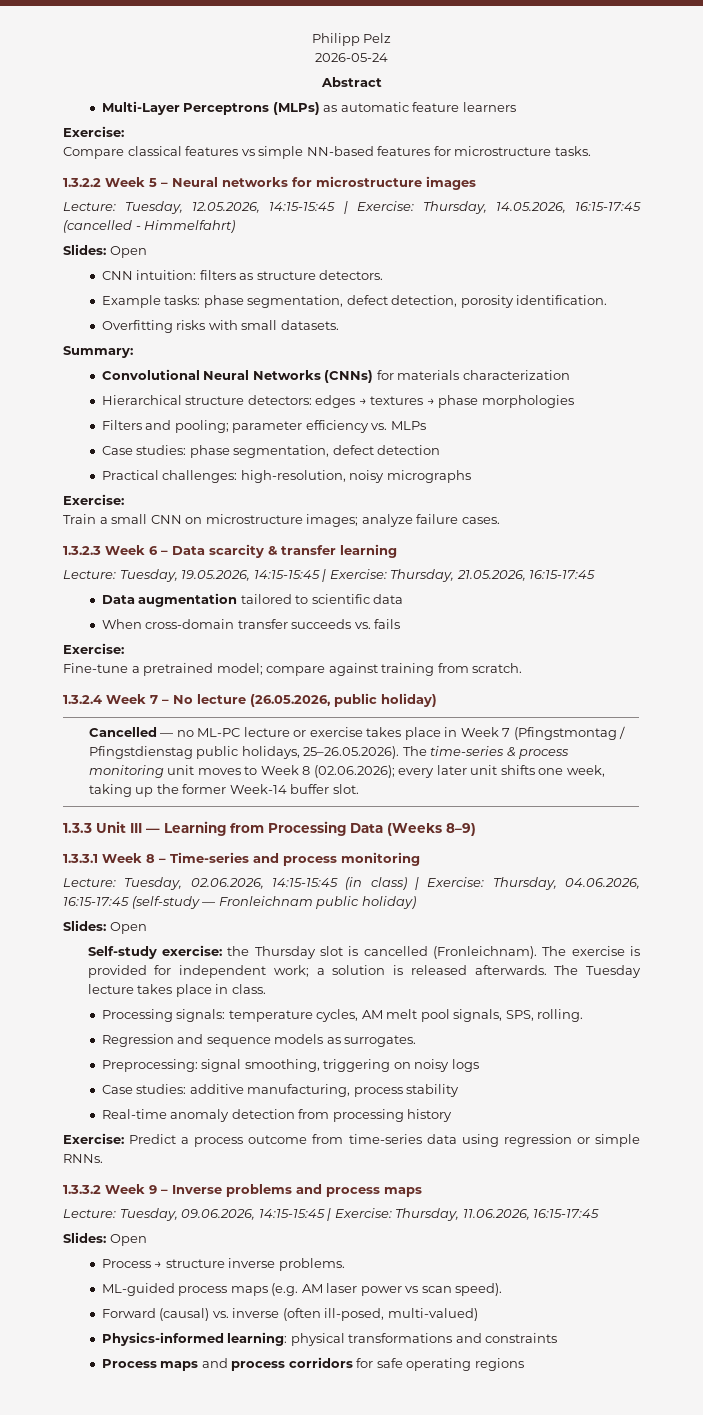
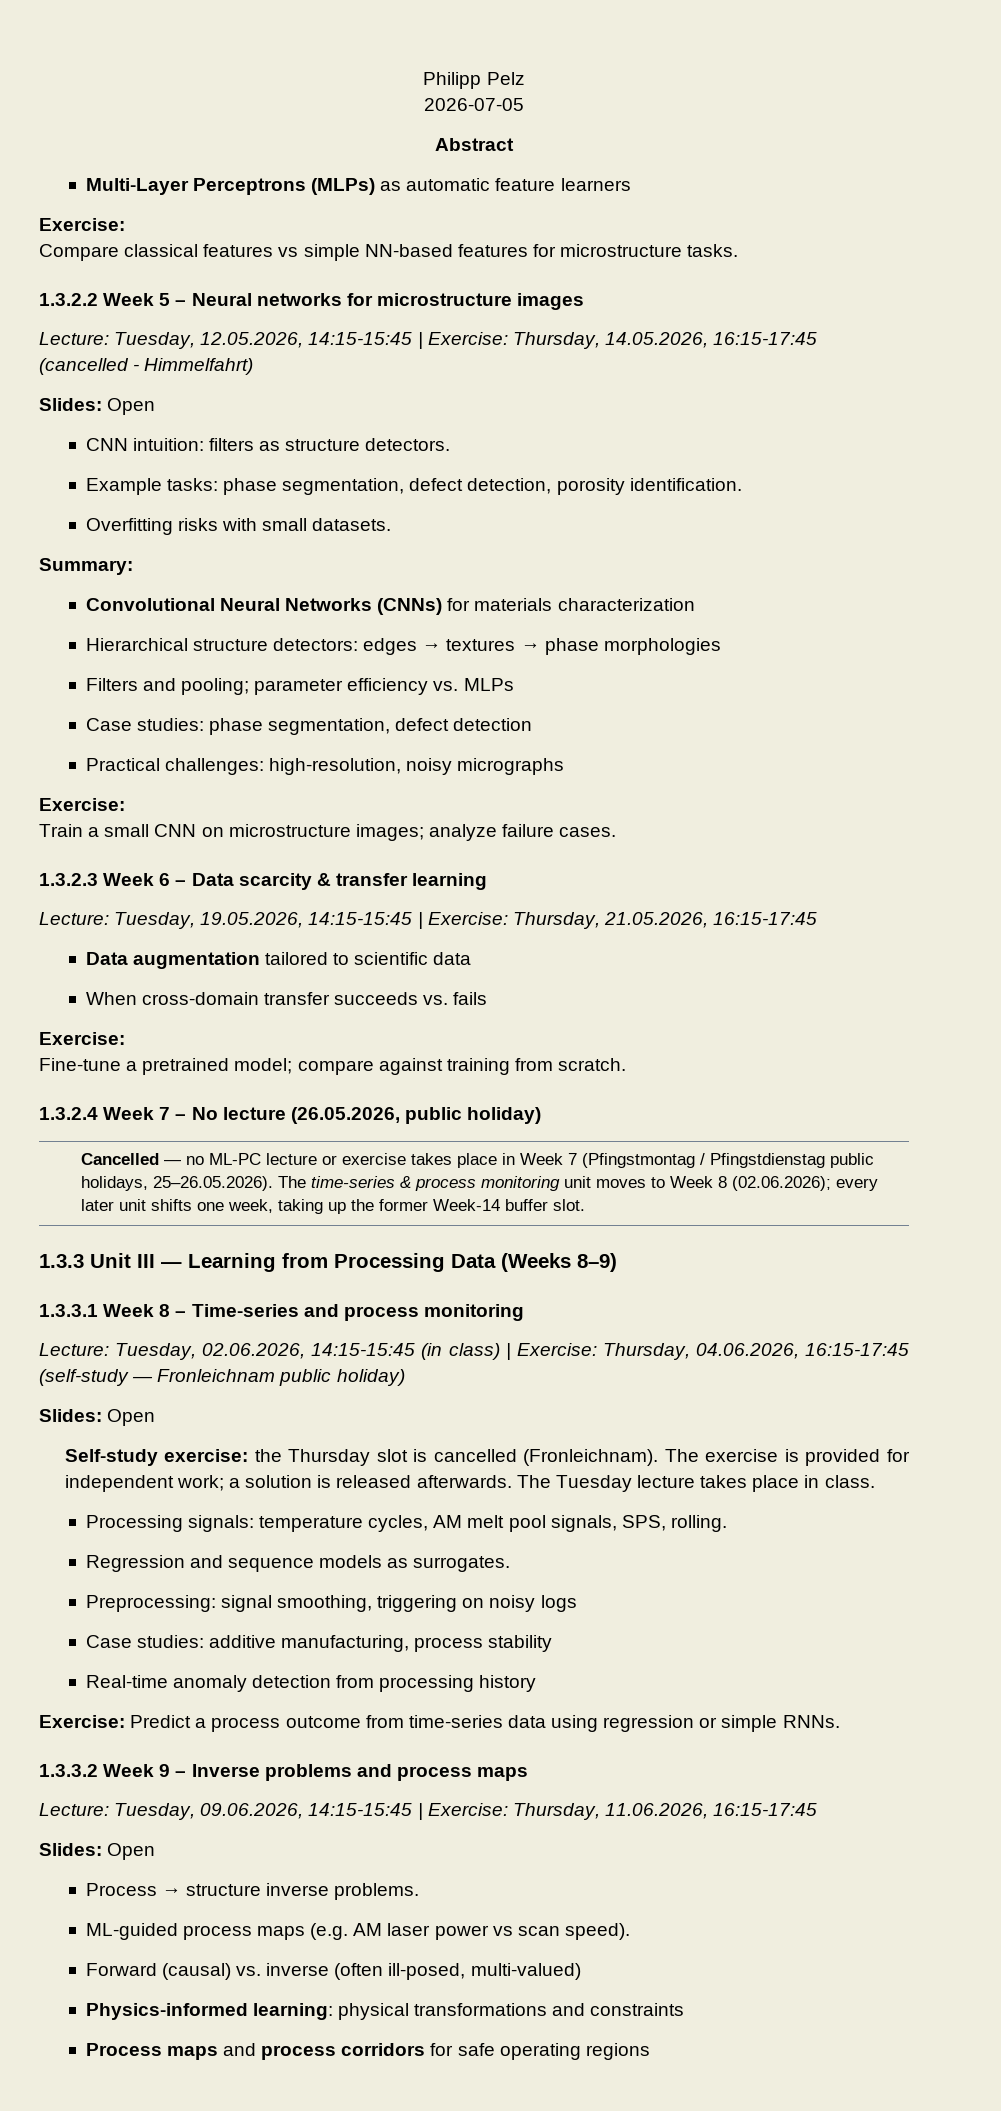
- 2026-05-24
+ 2026-07-05

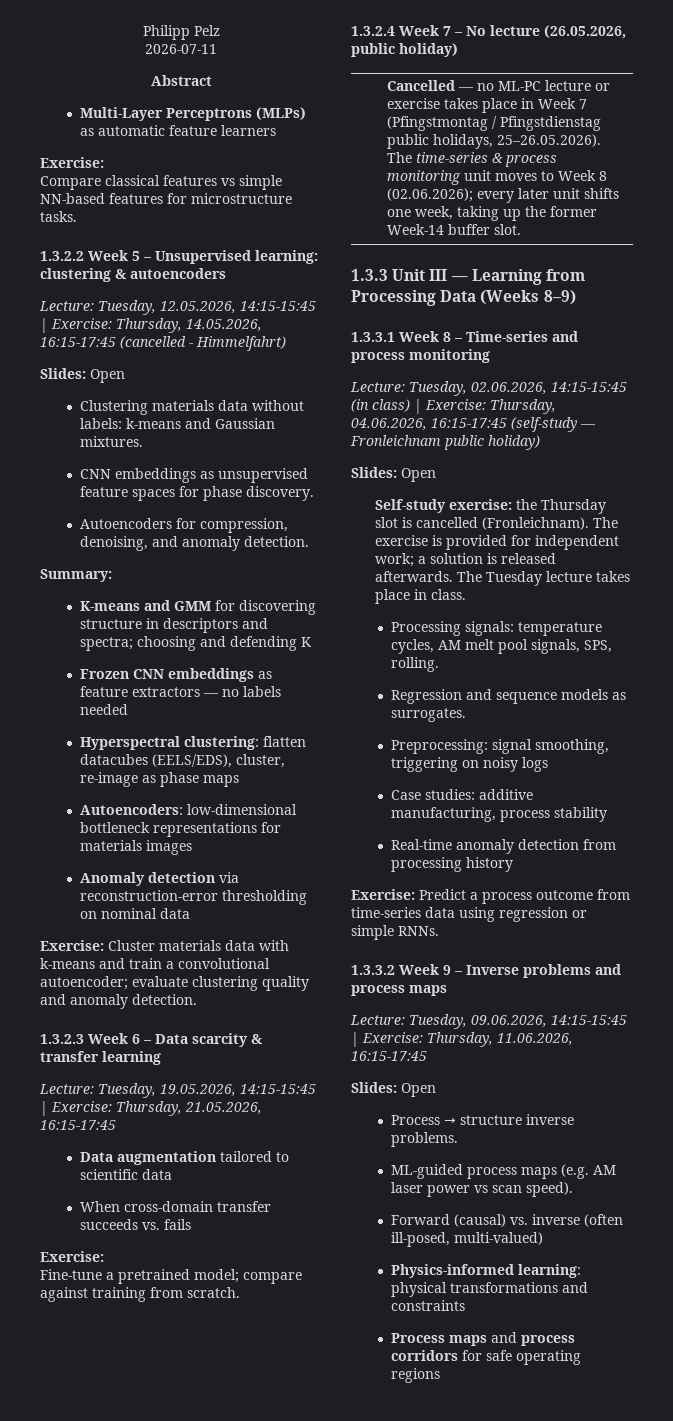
- 2026-07-05
+ 2026-07-11
- 1.3.2.2 Week 5 – Neural networks for microstructure images
+ 1.3.2.2 Week 5 – Unsupervised learning: clustering & autoencoders
- CNN intuition: filters as structure detectors.
- Example tasks: phase segmentation, defect detection, porosity identification.
- Overfitting risks with small datasets.
+ Clustering materials data without labels: k-means and Gaussian mixtures.
+ CNN embeddings as unsupervised feature spaces for phase discovery.
+ Autoencoders for compression, denoising, and anomaly detection.
  Summary:
- Convolutional Neural Networks (CNNs) for materials characterization
- Hierarchical structure detectors: edges → textures → phase morphologies
- Filters and pooling; parameter efficiency vs. MLPs
- Case studies: phase segmentation, defect detection
- Practical challenges: high-resolution, noisy micrographs
- Exercise:
- Train a small CNN on microstructure images; analyze failure cases.
+ K-means and GMM for discovering structure in descriptors and spectra; choosing and defending K
+ Frozen CNN embeddings as feature extractors — no labels needed
+ Hyperspectral clustering: flatten datacubes (EELS/EDS), cluster, re-image as phase maps
+ Autoencoders: low-dimensional bottleneck representations for materials images
+ Anomaly detection via reconstruction-error thresholding on nominal data
+ Exercise: Cluster materials data with k-means and train a convolutional autoencoder; evaluate clustering quality and anomaly detection.

